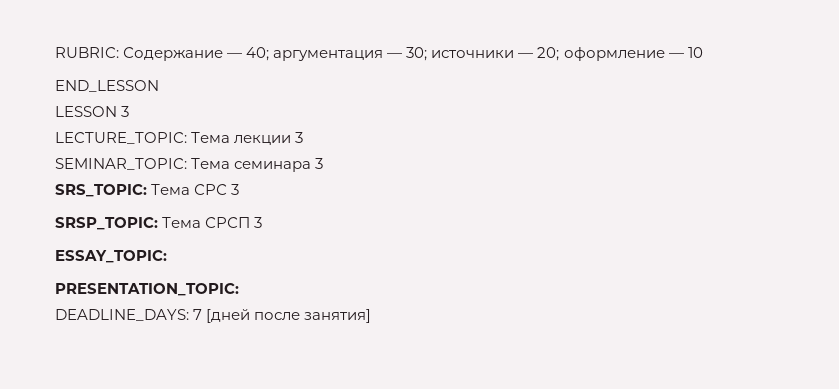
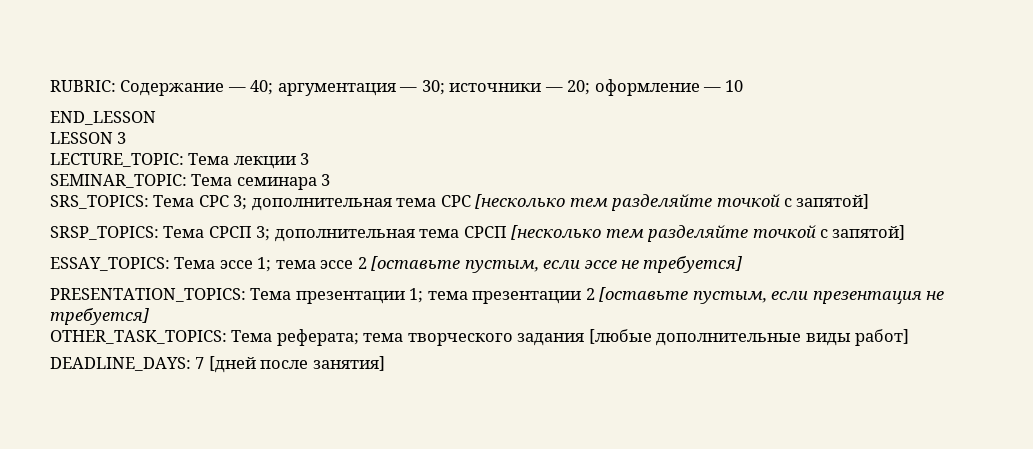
- SRS_TOPIC: Тема СРС 3
- SRSP_TOPIC: Тема СРСП 3
- ESSAY_TOPIC:
- PRESENTATION_TOPIC:
+ SRS_TOPICS: Тема СРС 3; дополнительная тема СРС [несколько тем разделяйте точкой с запятой]
+ SRSP_TOPICS: Тема СРСП 3; дополнительная тема СРСП [несколько тем разделяйте точкой с запятой]
+ ESSAY_TOPICS: Тема эссе 1; тема эссе 2 [оставьте пустым, если эссе не требуется]
+ PRESENTATION_TOPICS: Тема презентации 1; тема презентации 2 [оставьте пустым, если презентация не требуется]
+ OTHER_TASK_TOPICS: Тема реферата; тема творческого задания [любые дополнительные виды работ]

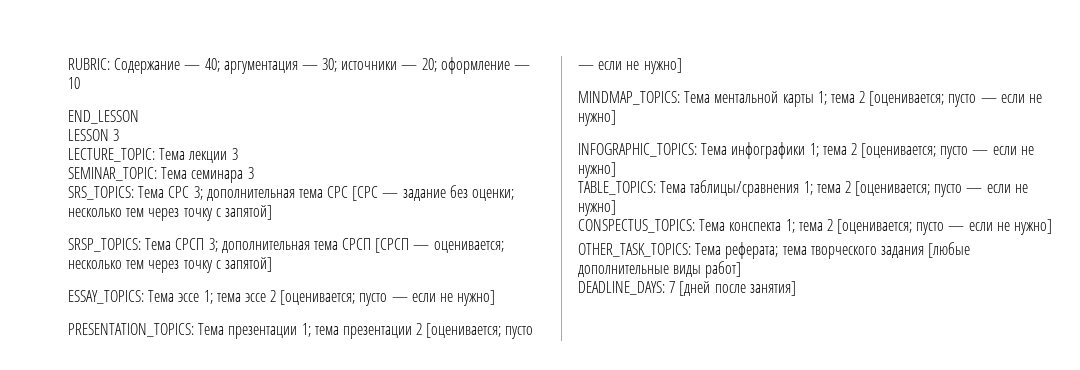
- SRS_TOPICS: Тема СРС 3; дополнительная тема СРС [несколько тем разделяйте точкой с запятой]
+ SRS_TOPICS: Тема СРС 3; дополнительная тема СРС [СРС — задание без оценки; несколько тем через точку с запятой]
- SRSP_TOPICS: Тема СРСП 3; дополнительная тема СРСП [несколько тем разделяйте точкой с запятой]
+ SRSP_TOPICS: Тема СРСП 3; дополнительная тема СРСП [СРСП — оценивается; несколько тем через точку с запятой]
- ESSAY_TOPICS: Тема эссе 1; тема эссе 2 [оставьте пустым, если эссе не требуется]
+ ESSAY_TOPICS: Тема эссе 1; тема эссе 2 [оценивается; пусто — если не нужно]
- PRESENTATION_TOPICS: Тема презентации 1; тема презентации 2 [оставьте пустым, если презентация не требуется]
+ PRESENTATION_TOPICS: Тема презентации 1; тема презентации 2 [оценивается; пусто — если не нужно]
+ MINDMAP_TOPICS: Тема ментальной карты 1; тема 2 [оценивается; пусто — если не нужно]
+ INFOGRAPHIC_TOPICS: Тема инфографики 1; тема 2 [оценивается; пусто — если не нужно]
+ TABLE_TOPICS: Тема таблицы/сравнения 1; тема 2 [оценивается; пусто — если не нужно]
+ CONSPECTUS_TOPICS: Тема конспекта 1; тема 2 [оценивается; пусто — если не нужно]

